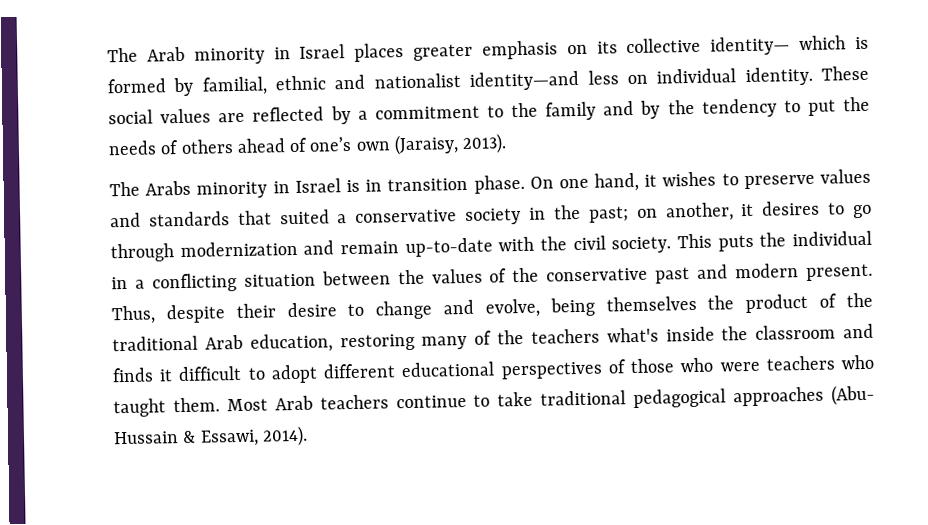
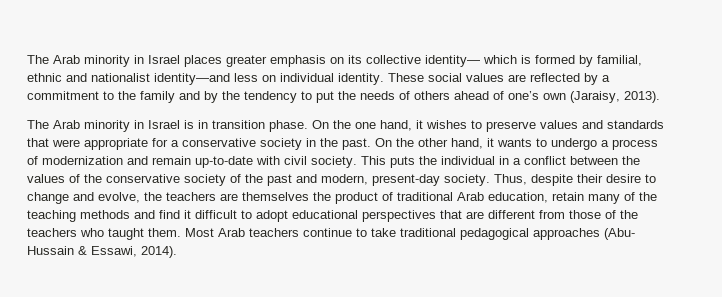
- The Arabs minority in Israel is in transition phase.
+ The Arab minority in Israel is in transition phase.
- On one hand, it wishes to preserve values and standards that suited a conservative society in the past; on another, it desires to go through modernization and remain up-to-date with the civil society.
+ On the one hand, it wishes to preserve values and standards that were appropriate for a conservative society in the past. On the other hand, it wants to undergo a process of modernization and remain up-to-date with civil society.
- This puts the individual in a conflicting situation between the values of the conservative past and modern present.
+ This puts the individual in a conflict between the values of the conservative society of the past and modern, present-day society.
- Thus, despite their desire to change and evolve, being themselves the product of the traditional Arab education, restoring many of the teachers what's inside the classroom and finds it difficult to adopt different educational perspectives of those who were teachers who taught them.
+ Thus, despite their desire to change and evolve, the teachers are themselves the product of traditional Arab education, retain many of the teaching methods and find it difficult to adopt educational perspectives that are different from those of the teachers who taught them.

